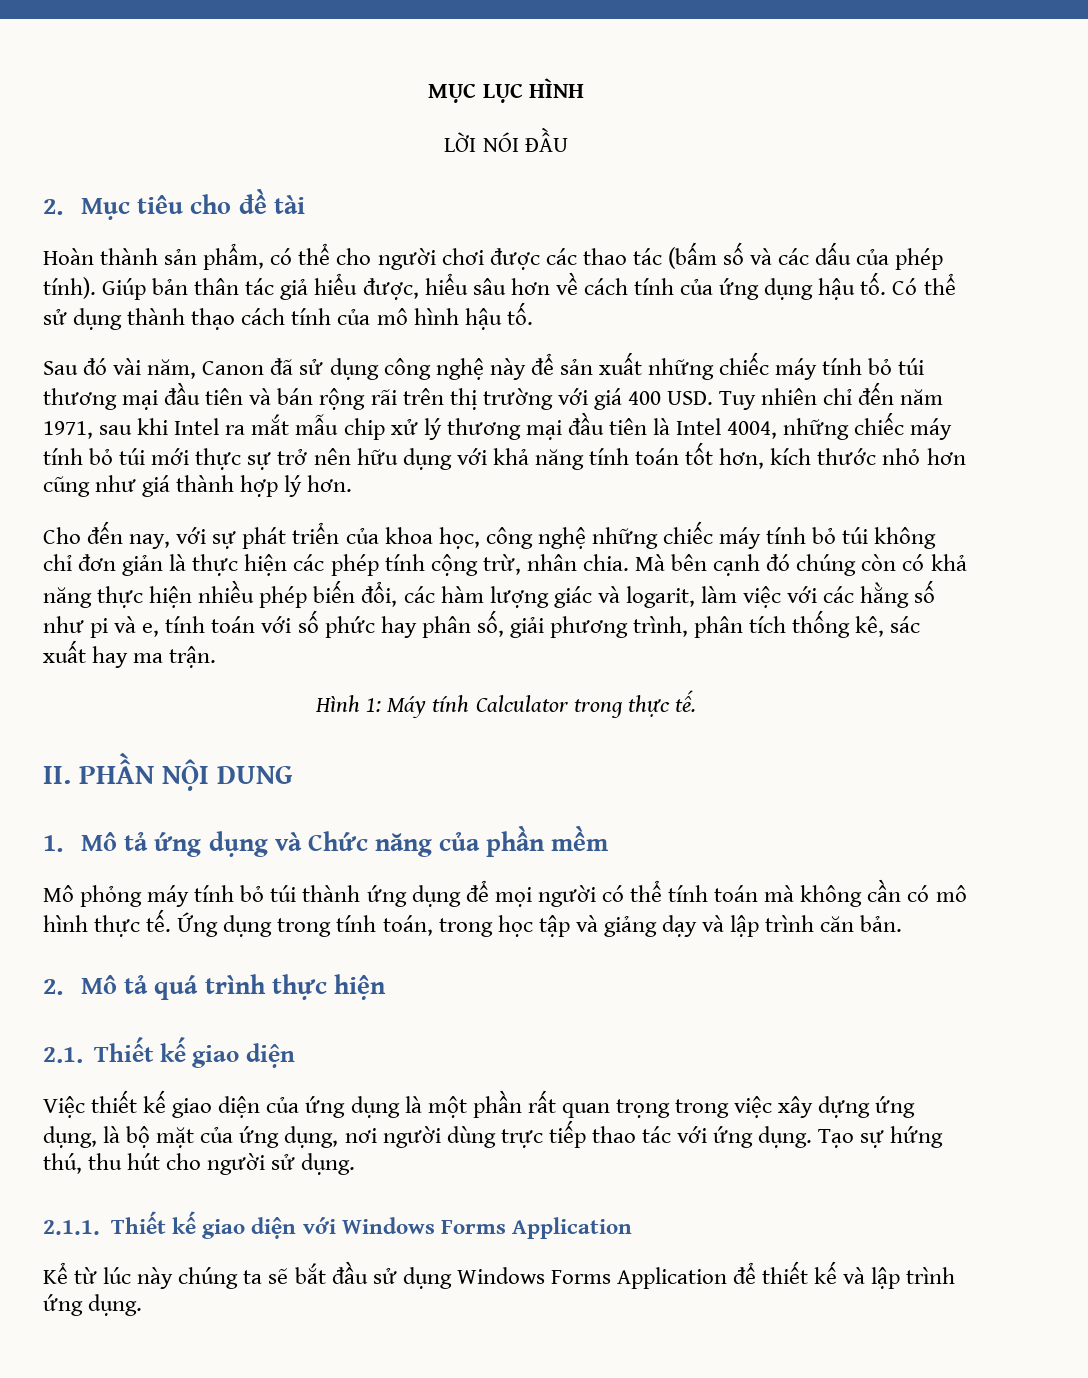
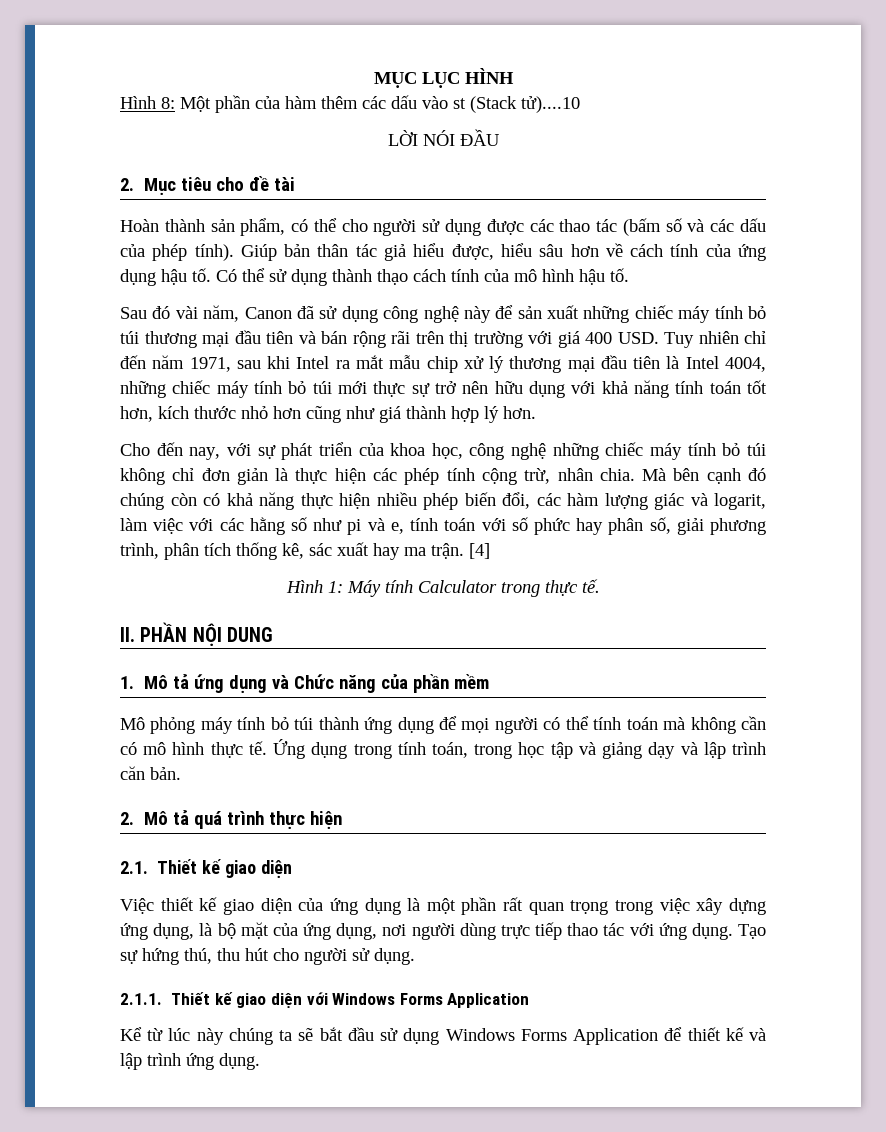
+ Hình 8: Một phần của hàm thêm các dấu vào st (Stack tử)....10
- Hoàn thành sản phẩm, có thể cho người chơi được các thao tác (bấm số và các dấu của phép tính).
+ Hoàn thành sản phẩm, có thể cho người sử dụng được các thao tác (bấm số và các dấu của phép tính).
+ [4]

